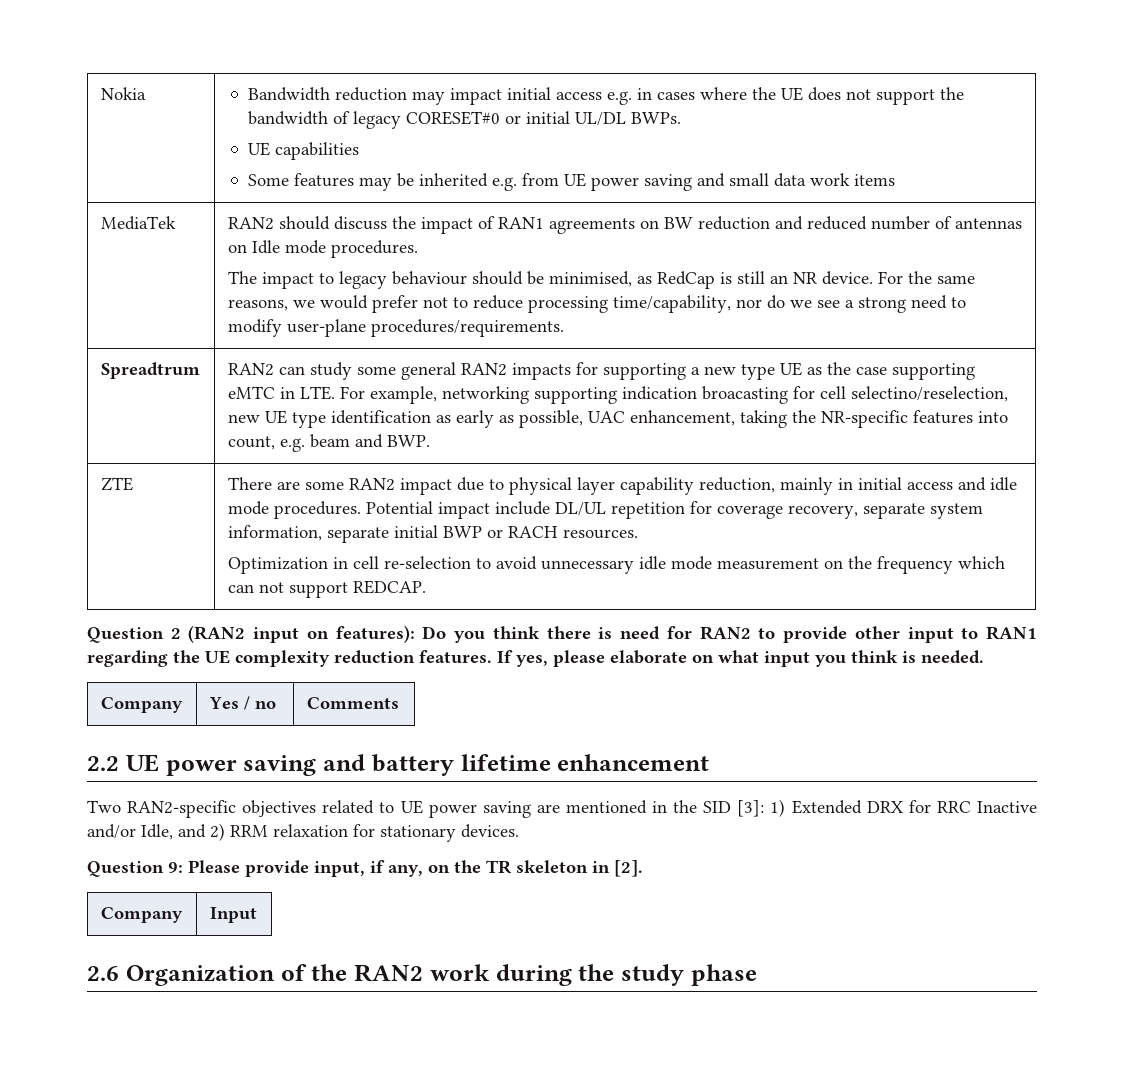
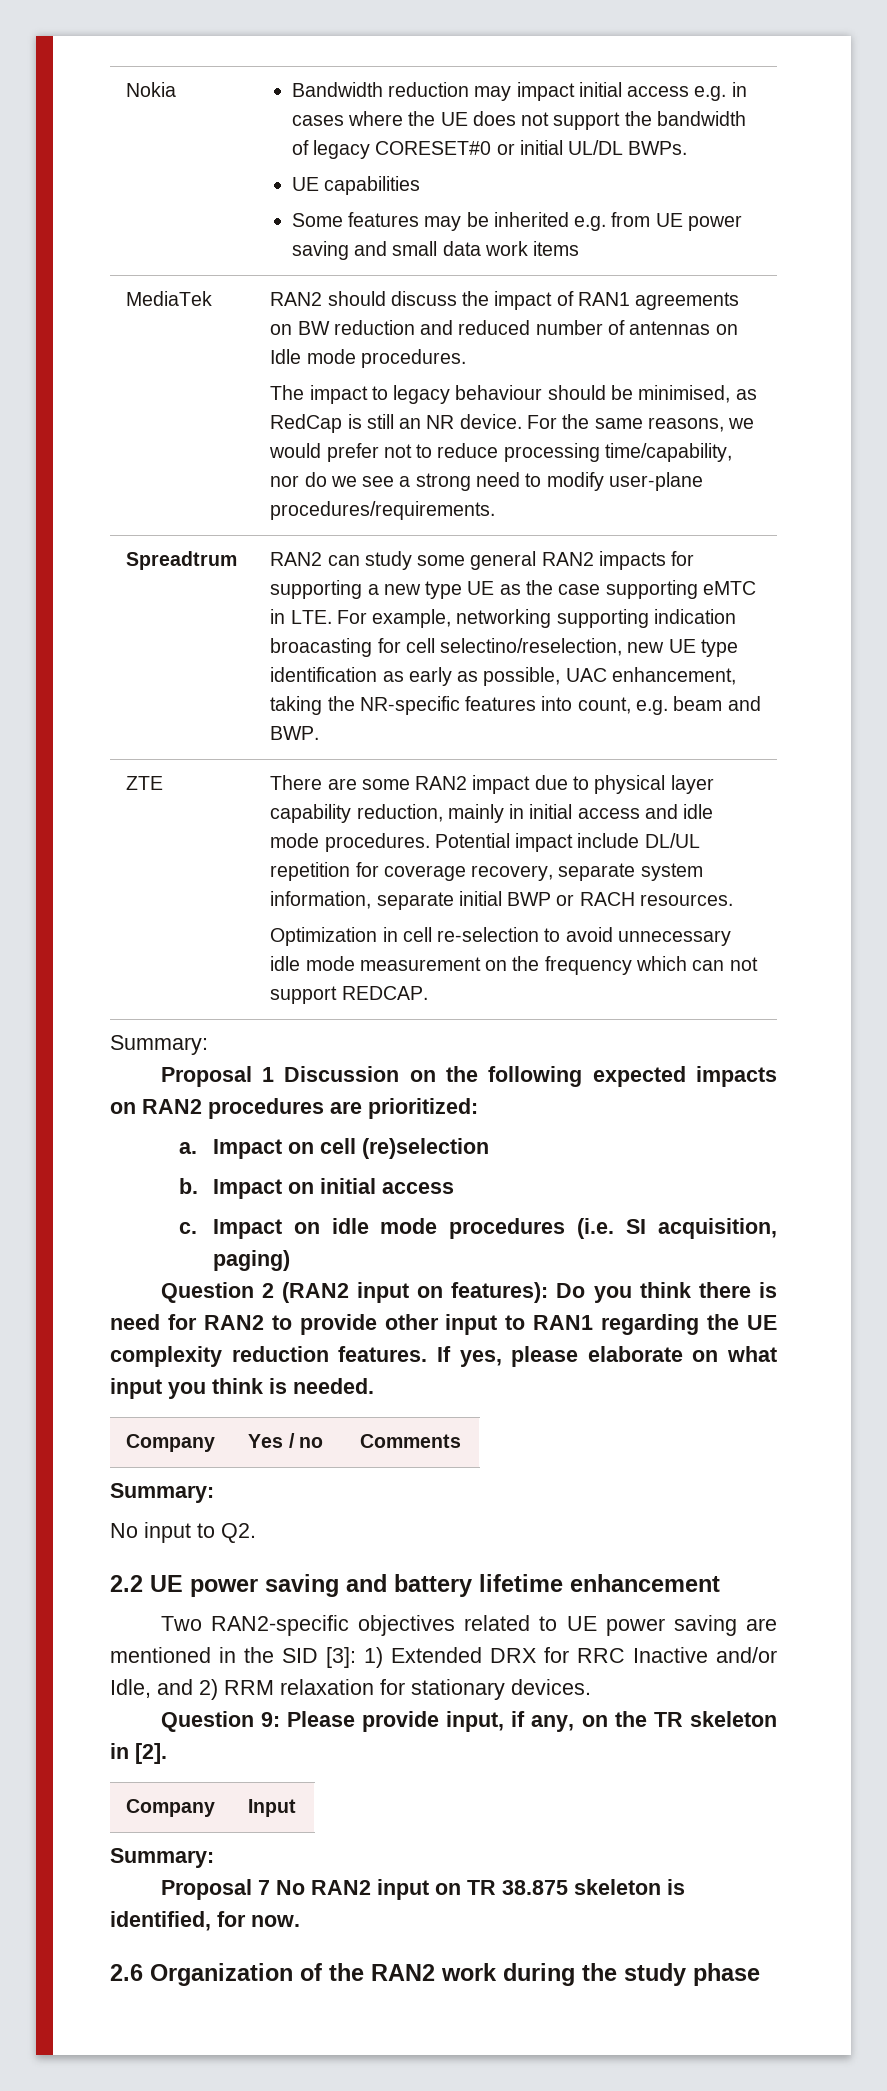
  Optimization in cell re-selection to avoid unnecessary idle mode measurement on the frequency which can not support REDCAP.
+ Summary:
+ Proposal 1 Discussion on the following expected impacts on RAN2 procedures are prioritized:
+ a. Impact on cell (re)selection
+ b. Impact on initial access
+ c. Impact on idle mode procedures (i.e. SI acquisition, paging)
  Company | Yes / no | Comments
+ Summary:
+ No input to Q2.
  Company | Input
+ Summary:
+ Proposal 7 No RAN2 input on TR 38.875 skeleton is identified, for now.

